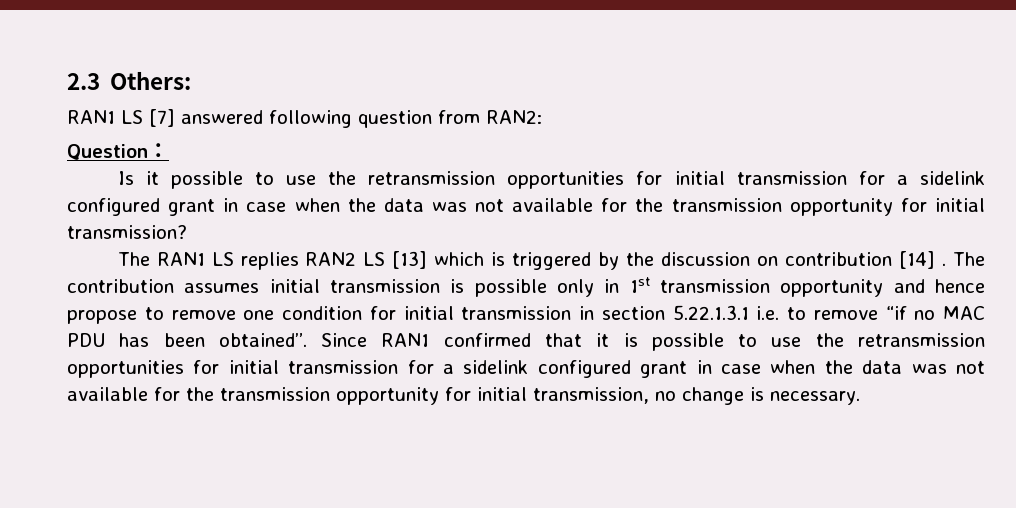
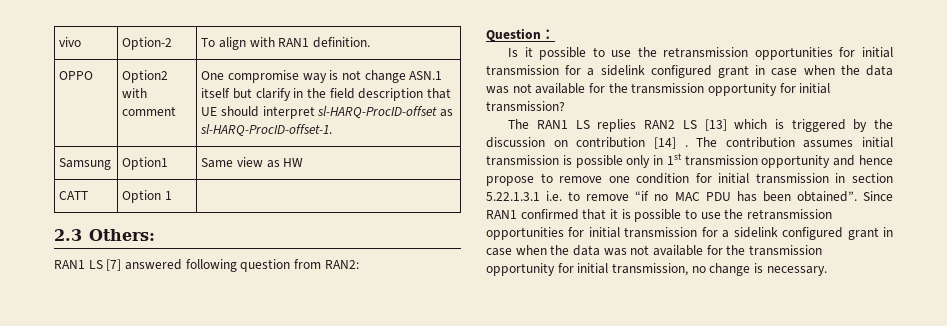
+ vivo | Option-2 | To align with RAN1 definition.
+ OPPO | Option2 with comment | One compromise way is not change ASN.1 itself but clarify in the field description that UE should interpret sl-HARQ-ProcID-offset as sl-HARQ-ProcID-offset-1.
+ Samsung | Option1 | Same view as HW
+ CATT | Option 1 |

